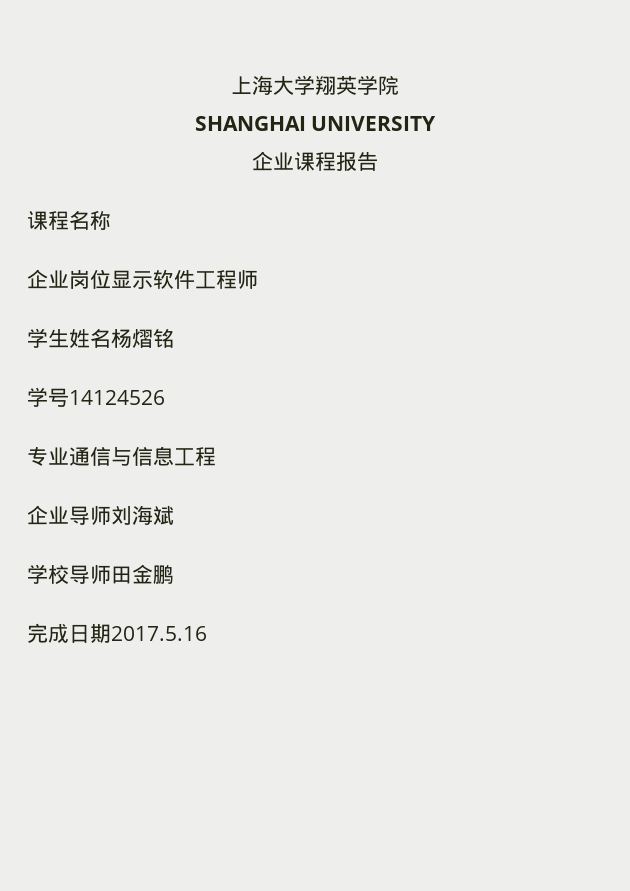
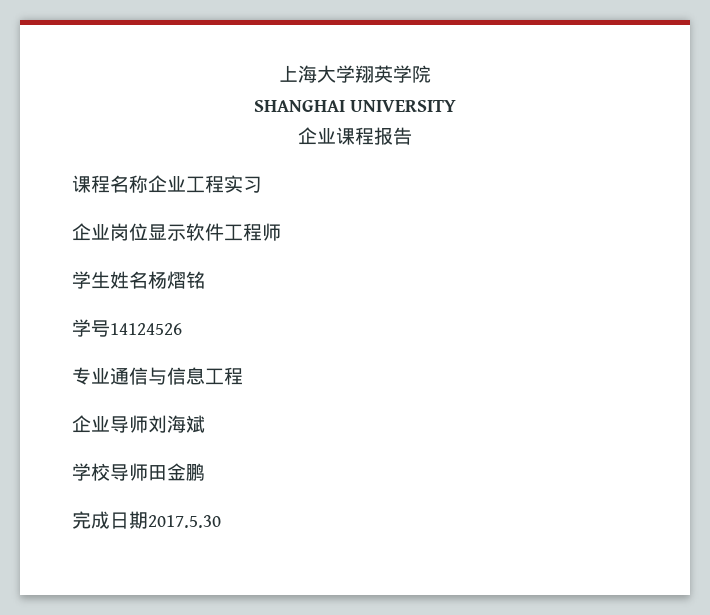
- 课程名称
+ 课程名称企业工程实习
- 完成日期2017.5.16
+ 完成日期2017.5.30

